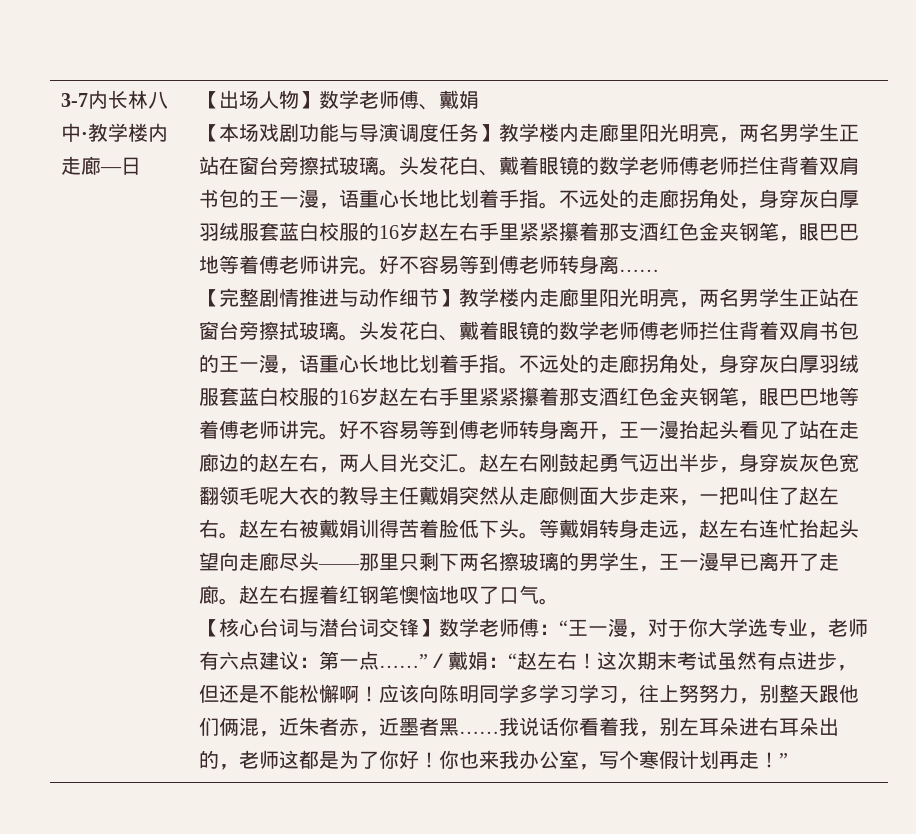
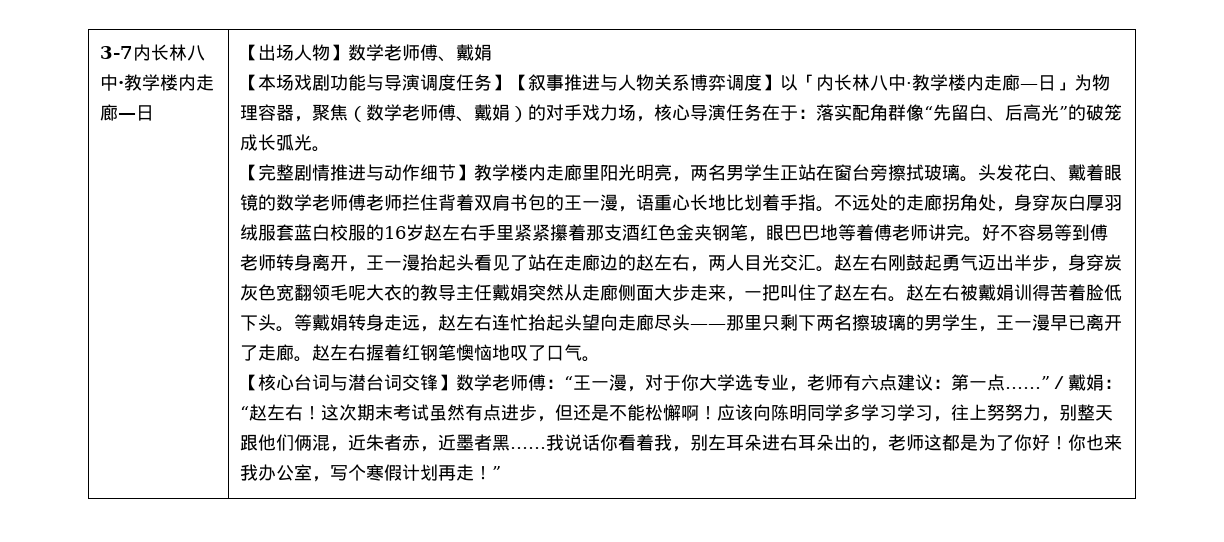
- 【本场戏剧功能与导演调度任务】教学楼内走廊里阳光明亮，两名男学生正站在窗台旁擦拭玻璃。头发花白、戴着眼镜的数学老师傅老师拦住背着双肩书包的王一漫，语重心长地比划着手指。不远处的走廊拐角处，身穿灰白厚羽绒服套蓝白校服的16岁赵左右手里紧紧攥着那支酒红色金夹钢笔，眼巴巴地等着傅老师讲完。好不容易等到傅老师转身离……
+ 【本场戏剧功能与导演调度任务】【叙事推进与人物关系博弈调度】以「内长林八中·教学楼内走廊—日」为物理容器，聚焦（数学老师傅、戴娟）的对手戏力场，核心导演任务在于：落实配角群像“先留白、后高光”的破笼成长弧光。

